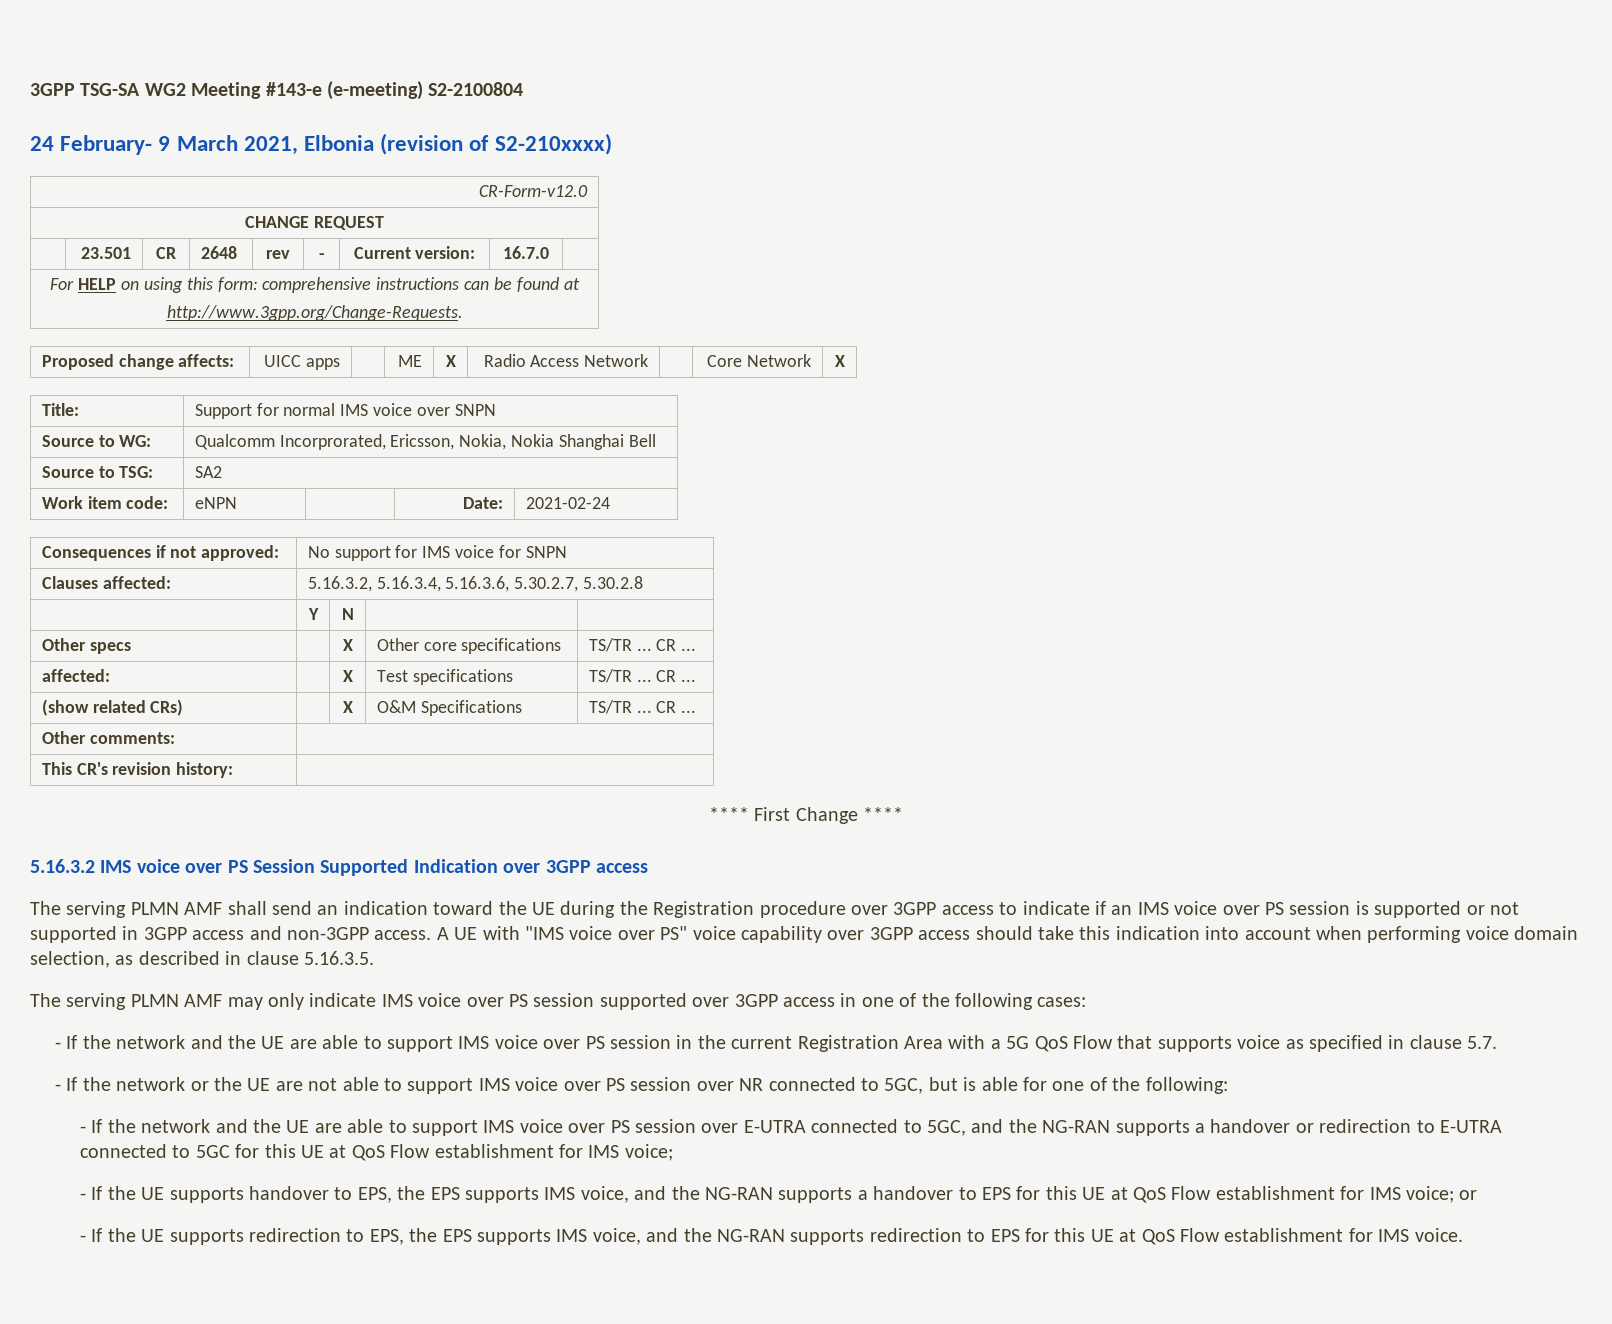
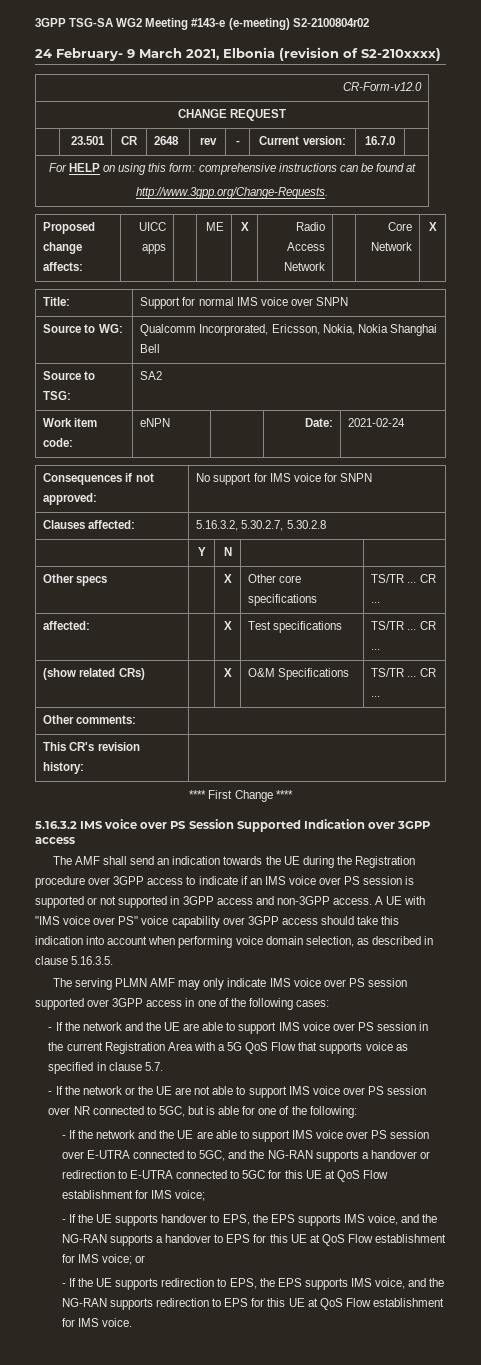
- 3GPP TSG-SA WG2 Meeting #143-e (e-meeting) S2-2100804
+ 3GPP TSG-SA WG2 Meeting #143-e (e-meeting) S2-2100804r02
- Clauses affected: | 5.16.3.2, 5.16.3.4, 5.16.3.6, 5.30.2.7, 5.30.2.8
+ Clauses affected: | 5.16.3.2, 5.30.2.7, 5.30.2.8
- The serving PLMN AMF shall send an indication toward the UE during the Registration procedure over 3GPP access to indicate if an IMS voice over PS session is supported or not supported in 3GPP access and non-3GPP access.
+ The AMF shall send an indication towards the UE during the Registration procedure over 3GPP access to indicate if an IMS voice over PS session is supported or not supported in 3GPP access and non-3GPP access.

